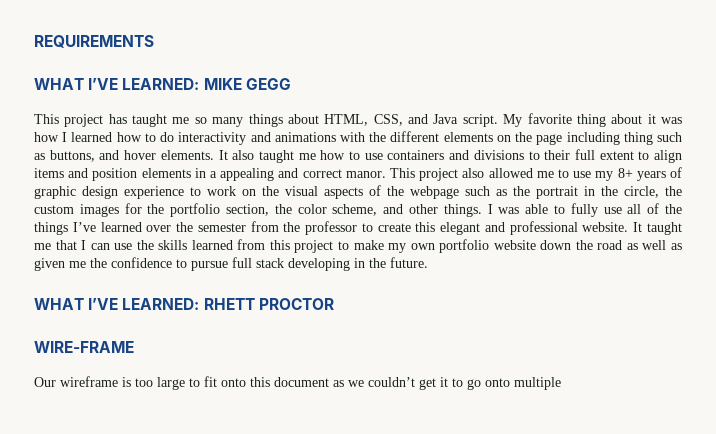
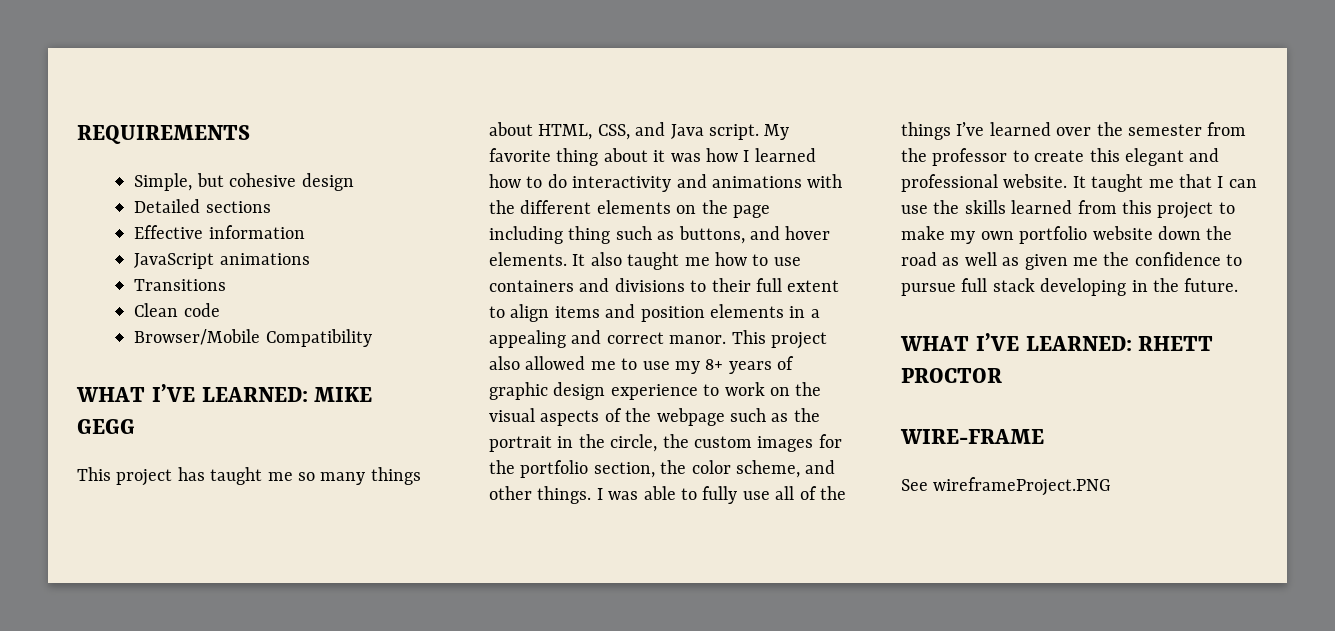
+ Simple, but cohesive design
+ Detailed sections
+ Effective information
+ JavaScript animations
+ Transitions
+ Clean code
+ Browser/Mobile Compatibility
- Our wireframe is too large to fit onto this document as we couldn’t get it to go onto multiple
+ See wireframeProject.PNG

